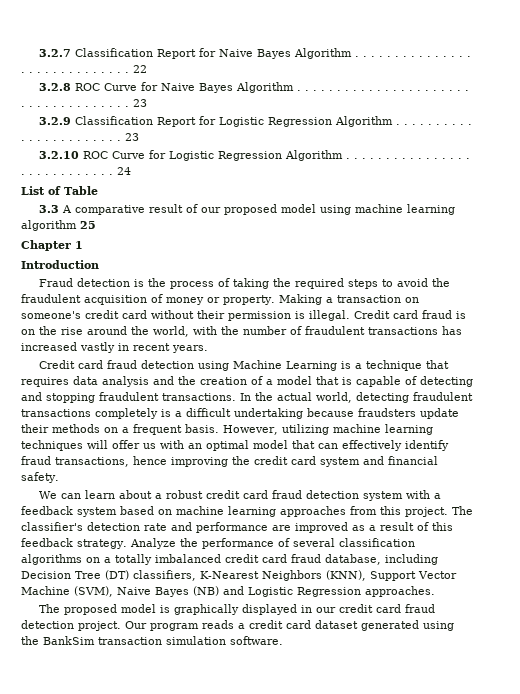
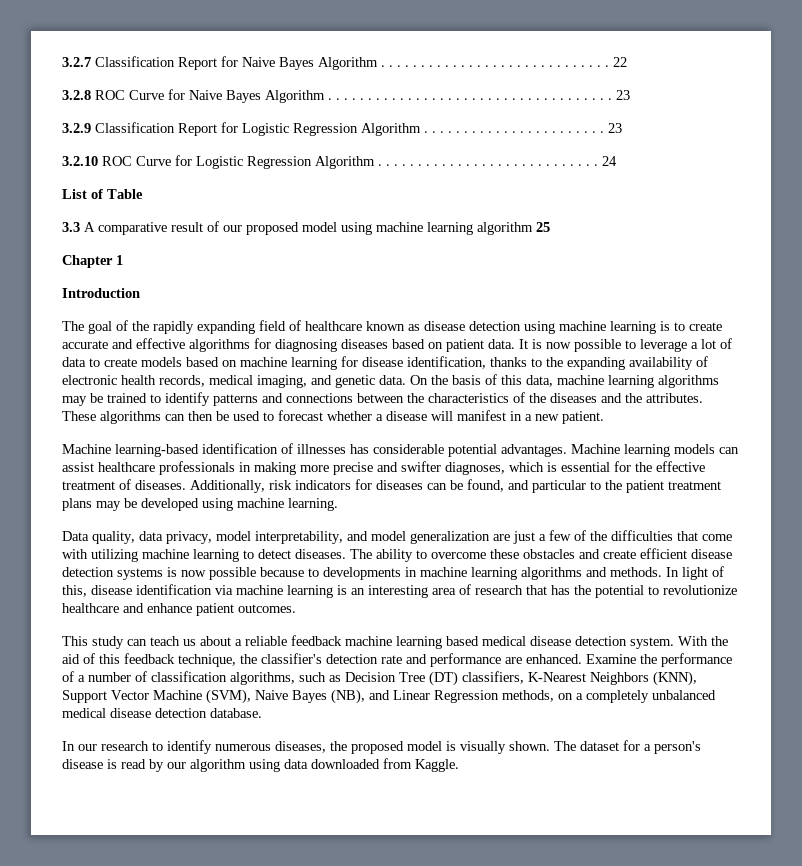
- Fraud detection is the process of taking the required steps to avoid the fraudulent acquisition of money or property. Making a transaction on someone's credit card without their permission is illegal. Credit card fraud is on the rise around the world, with the number of fraudulent transactions has increased vastly in recent years.
- Credit card fraud detection using Machine Learning is a technique that requires data analysis and the creation of a model that is capable of detecting and stopping fraudulent transactions. In the actual world, detecting fraudulent transactions completely is a difficult undertaking because fraudsters update their methods on a frequent basis. However, utilizing machine learning techniques will offer us with an optimal model that can effectively identify fraud transactions, hence improving the credit card system and financial safety.
- We can learn about a robust credit card fraud detection system with a feedback system based on machine learning approaches from this project. The classifier's detection rate and performance are improved as a result of this feedback strategy. Analyze the performance of several classification algorithms on a totally imbalanced credit card fraud database, including Decision Tree (DT) classifiers, K-Nearest Neighbors (KNN), Support Vector Machine (SVM), Naive Bayes (NB) and Logistic Regression approaches.
- The proposed model is graphically displayed in our credit card fraud detection project. Our program reads a credit card dataset generated using the BankSim transaction simulation software.
+ The goal of the rapidly expanding field of healthcare known as disease detection using machine learning is to create accurate and effective algorithms for diagnosing diseases based on patient data. It is now possible to leverage a lot of data to create models based on machine learning for disease identification, thanks to the expanding availability of electronic health records, medical imaging, and genetic data. On the basis of this data, machine learning algorithms may be trained to identify patterns and connections between the characteristics of the diseases and the attributes. These algorithms can then be used to forecast whether a disease will manifest in a new patient.
+ Machine learning-based identification of illnesses has considerable potential advantages. Machine learning models can assist healthcare professionals in making more precise and swifter diagnoses, which is essential for the effective treatment of diseases. Additionally, risk indicators for diseases can be found, and particular to the patient treatment plans may be developed using machine learning.
+ Data quality, data privacy, model interpretability, and model generalization are just a few of the difficulties that come with utilizing machine learning to detect diseases. The ability to overcome these obstacles and create efficient disease detection systems is now possible because to developments in machine learning algorithms and methods. In light of this, disease identification via machine learning is an interesting area of research that has the potential to revolutionize healthcare and enhance patient outcomes.
+ This study can teach us about a reliable feedback machine learning based medical disease detection system. With the aid of this feedback technique, the classifier's detection rate and performance are enhanced. Examine the performance of a number of classification algorithms, such as Decision Tree (DT) classifiers, K-Nearest Neighbors (KNN), Support Vector Machine (SVM), Naive Bayes (NB), and Linear Regression methods, on a completely unbalanced medical disease detection database.
+ In our research to identify numerous diseases, the proposed model is visually shown. The dataset for a person's disease is read by our algorithm using data downloaded from Kaggle.

